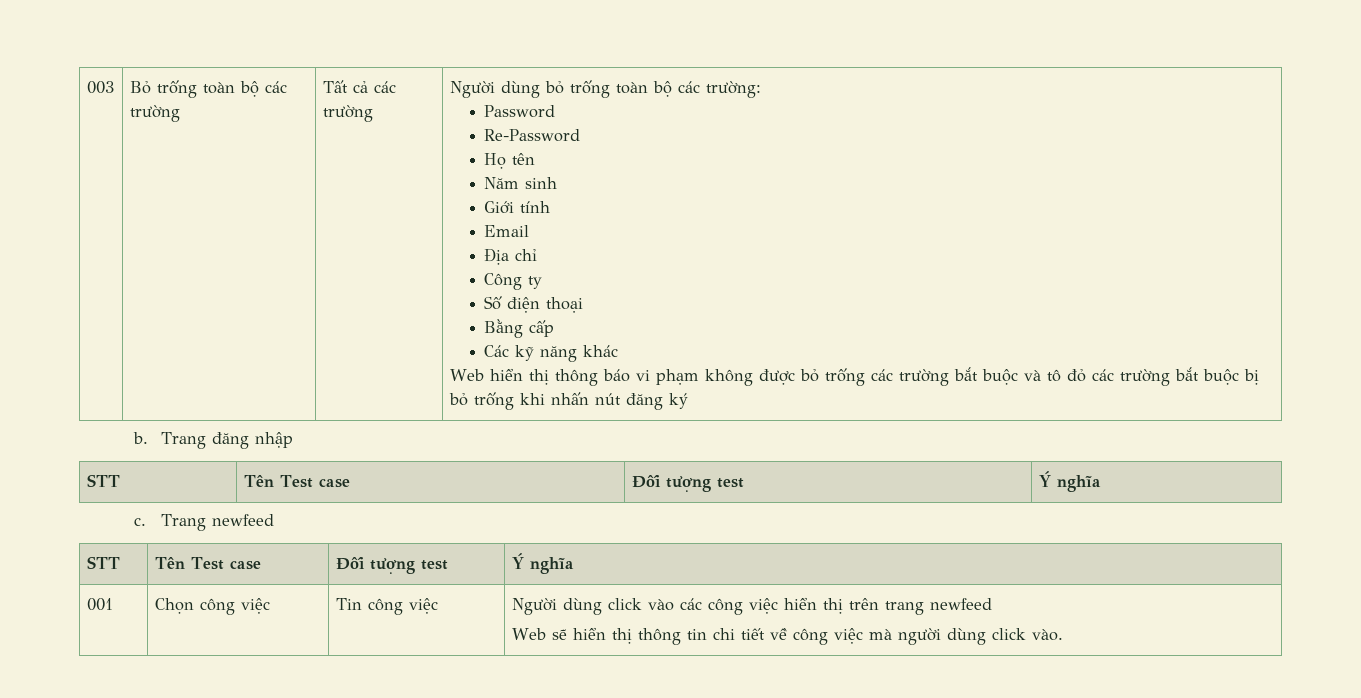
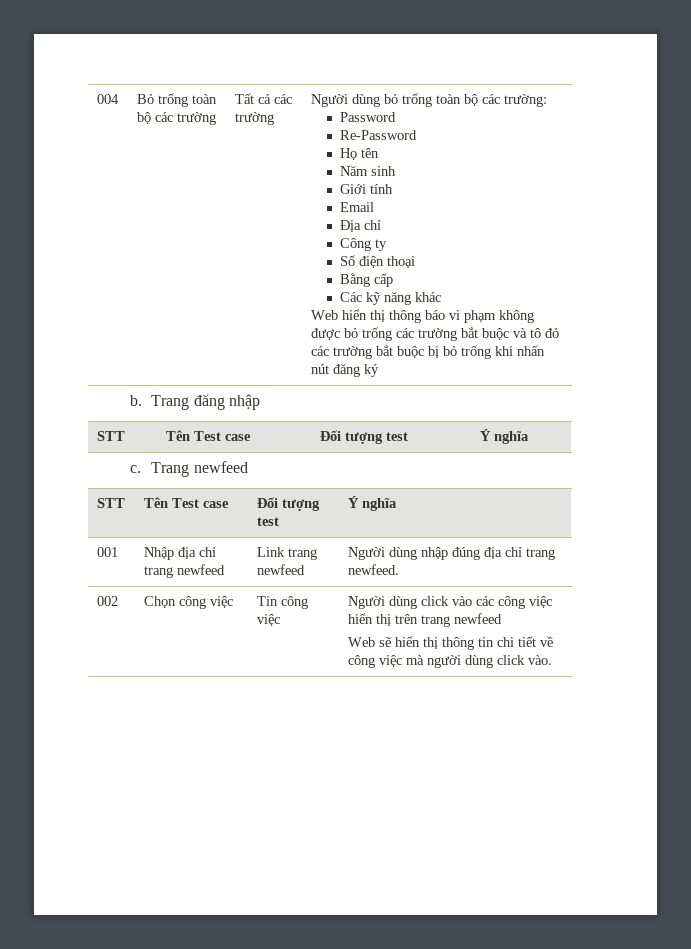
- 003
+ 004
- 001 | Chọn công việc | Tin công việc | Người dùng click vào các công việc hiển thị trên trang newfeed
+ 001 | Nhập địa chỉ trang newfeed | Link trang newfeed | Người dùng nhập đúng địa chỉ trang newfeed.
+ 002 | Chọn công việc | Tin công việc | Người dùng click vào các công việc hiển thị trên trang newfeed

